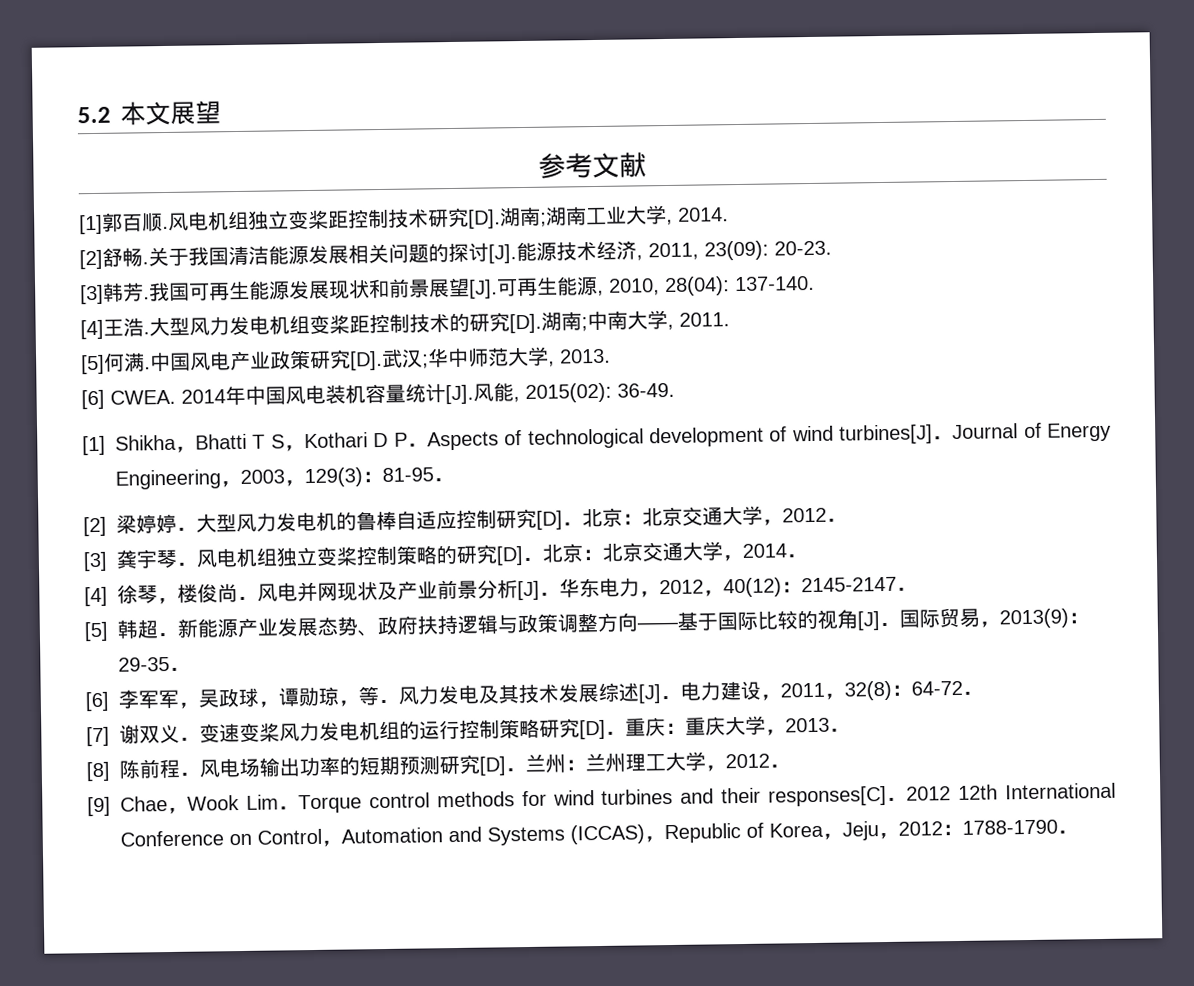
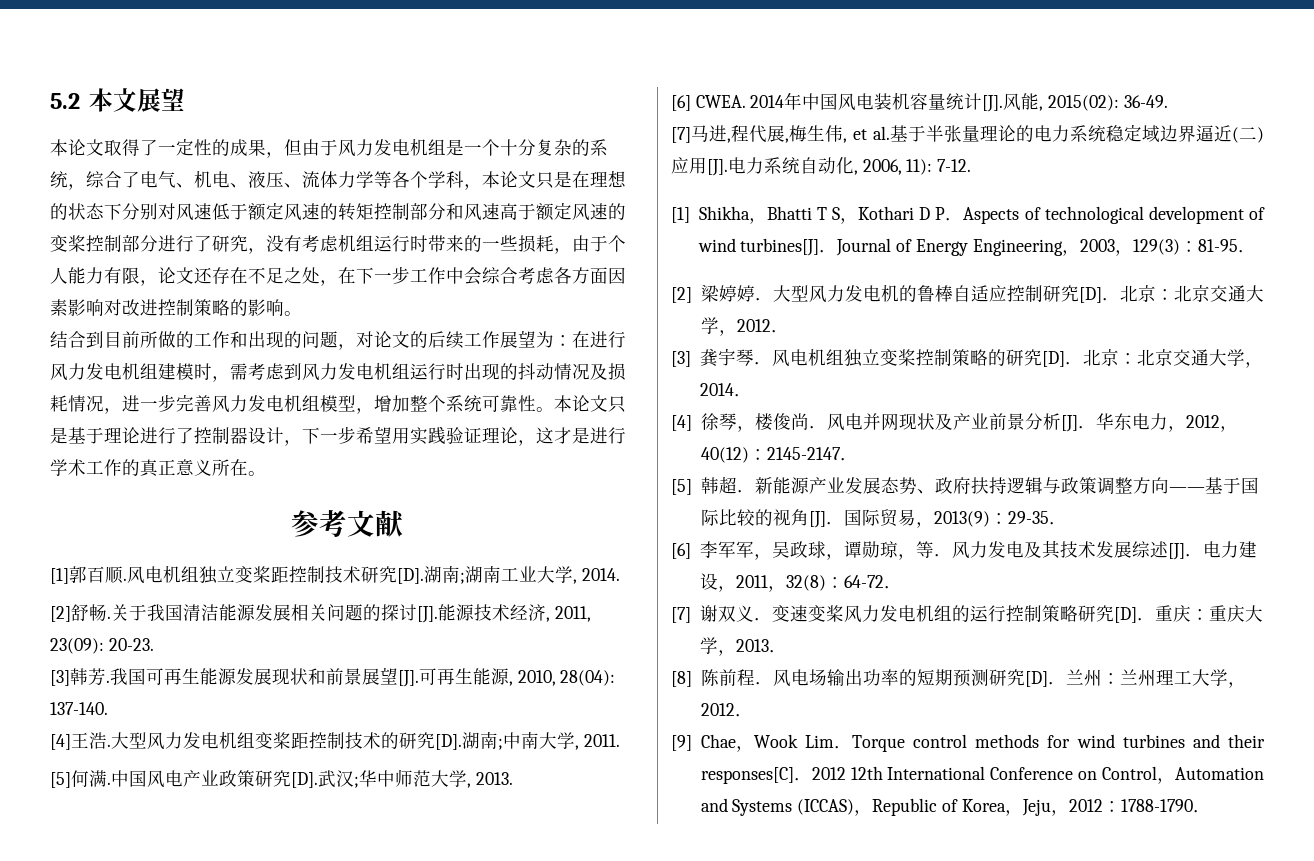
+ 本论文取得了一定性的成果，但由于风力发电机组是一个十分复杂的系统，综合了电气、机电、液压、流体力学等各个学科，本论文只是在理想的状态下分别对风速低于额定风速的转矩控制部分和风速高于额定风速的变桨控制部分进行了研究，没有考虑机组运行时带来的一些损耗，由于个人能力有限，论文还存在不足之处，在下一步工作中会综合考虑各方面因素影响对改进控制策略的影响。
+ 结合到目前所做的工作和出现的问题，对论文的后续工作展望为：在进行风力发电机组建模时，需考虑到风力发电机组运行时出现的抖动情况及损耗情况，进一步完善风力发电机组模型，增加整个系统可靠性。本论文只是基于理论进行了控制器设计，下一步希望用实践验证理论，这才是进行学术工作的真正意义所在。
+ [7]马进,程代展,梅生伟, et al.基于半张量理论的电力系统稳定域边界逼近(二)应用[J].电力系统自动化, 2006, 11): 7-12.

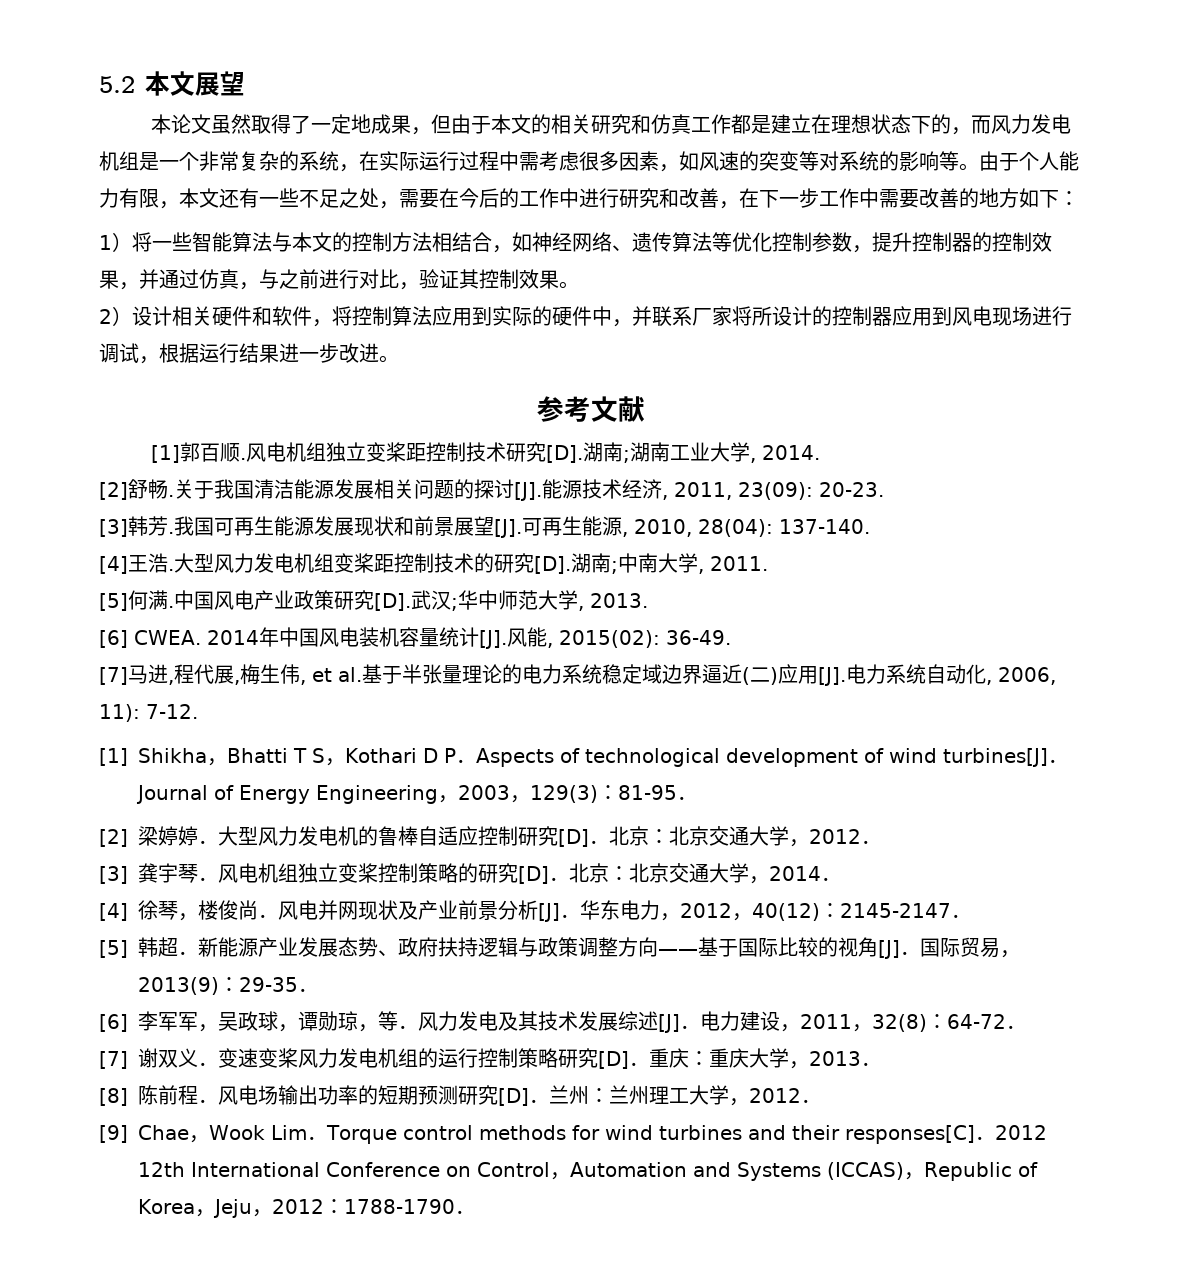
- 本论文取得了一定性的成果，但由于风力发电机组是一个十分复杂的系统，综合了电气、机电、液压、流体力学等各个学科，本论文只是在理想的状态下分别对风速低于额定风速的转矩控制部分和风速高于额定风速的变桨控制部分进行了研究，没有考虑机组运行时带来的一些损耗，由于个人能力有限，论文还存在不足之处，在下一步工作中会综合考虑各方面因素影响对改进控制策略的影响。
- 结合到目前所做的工作和出现的问题，对论文的后续工作展望为：在进行风力发电机组建模时，需考虑到风力发电机组运行时出现的抖动情况及损耗情况，进一步完善风力发电机组模型，增加整个系统可靠性。本论文只是基于理论进行了控制器设计，下一步希望用实践验证理论，这才是进行学术工作的真正意义所在。
+ 本论文虽然取得了一定地成果，但由于本文的相关研究和仿真工作都是建立在理想状态下的，而风力发电机组是一个非常复杂的系统，在实际运行过程中需考虑很多因素，如风速的突变等对系统的影响等。由于个人能力有限，本文还有一些不足之处，需要在今后的工作中进行研究和改善，在下一步工作中需要改善的地方如下：
+ 1）将一些智能算法与本文的控制方法相结合，如神经网络、遗传算法等优化控制参数，提升控制器的控制效果，并通过仿真，与之前进行对比，验证其控制效果。
+ 2）设计相关硬件和软件，将控制算法应用到实际的硬件中，并联系厂家将所设计的控制器应用到风电现场进行调试，根据运行结果进一步改进。

